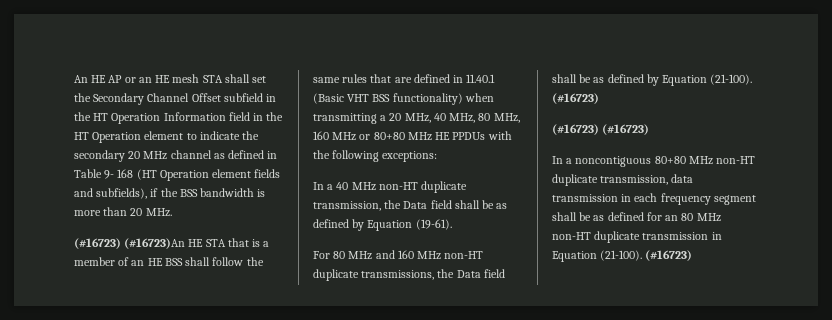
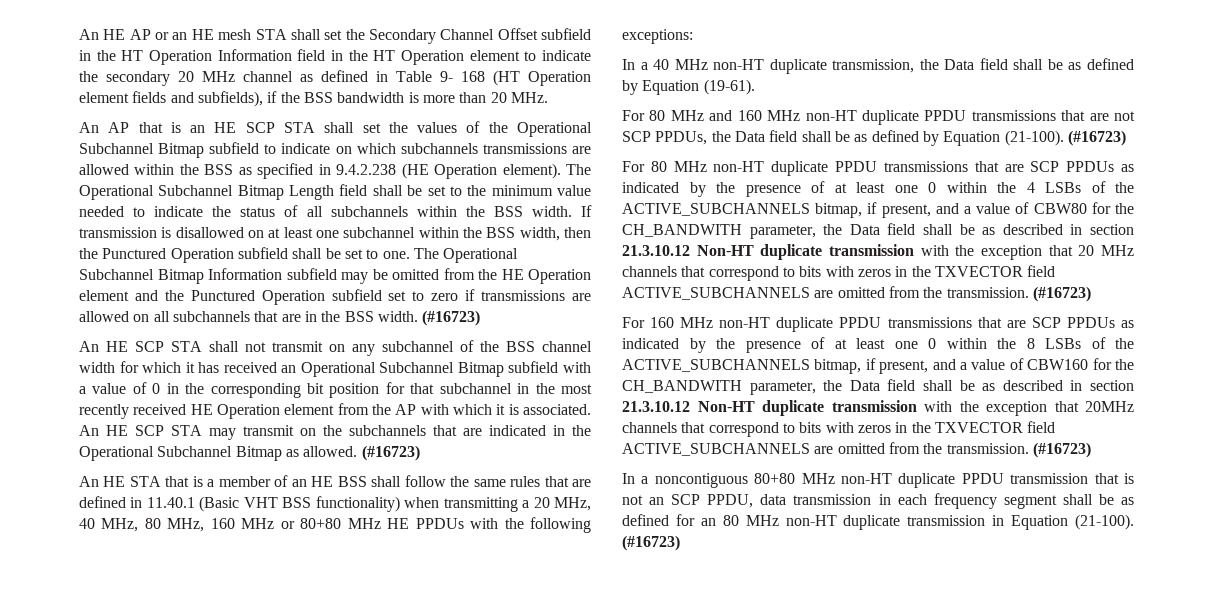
- (#16723) (#16723)An HE STA that is a member of an HE BSS shall follow the same rules that are defined in 11.40.1 (Basic VHT BSS functionality) when transmitting a 20 MHz, 40 MHz, 80 MHz, 160 MHz or 80+80 MHz HE PPDUs with the following exceptions:
+ An AP that is an HE SCP STA shall set the values of the Operational Subchannel Bitmap subfield to indicate on which subchannels transmissions are allowed within the BSS as specified in 9.4.2.238 (HE Operation element). The Operational Subchannel Bitmap Length field shall be set to the minimum value needed to indicate the status of all subchannels within the BSS width. If transmission is disallowed on at least one subchannel within the BSS width, then the Punctured Operation subfield shall be set to one. The Operational Subchannel Bitmap Information subfield may be omitted from the HE Operation element and the Punctured Operation subfield set to zero if transmissions are allowed on all subchannels that are in the BSS width. (#16723)
+ An HE SCP STA shall not transmit on any subchannel of the BSS channel width for which it has received an Operational Subchannel Bitmap subfield with a value of 0 in the corresponding bit position for that subchannel in the most recently received HE Operation element from the AP with which it is associated. An HE SCP STA may transmit on the subchannels that are indicated in the Operational Subchannel Bitmap as allowed. (#16723)
+ An HE STA that is a member of an HE BSS shall follow the same rules that are defined in 11.40.1 (Basic VHT BSS functionality) when transmitting a 20 MHz, 40 MHz, 80 MHz, 160 MHz or 80+80 MHz HE PPDUs with the following exceptions:
- For 80 MHz and 160 MHz non-HT duplicate transmissions, the Data field shall be as defined by Equation (21-100).
+ For 80 MHz and 160 MHz non-HT duplicate PPDU transmissions that are not SCP PPDUs, the Data field shall be as defined by Equation (21-100).
- (#16723) (#16723)
+ For 80 MHz non-HT duplicate PPDU transmissions that are SCP PPDUs as indicated by the presence of at least one 0 within the 4 LSBs of the ACTIVE_SUBCHANNELS bitmap, if present, and a value of CBW80 for the CH_BANDWITH parameter, the Data field shall be as described in section 21.3.10.12 Non-HT duplicate transmission with the exception that 20 MHz channels that correspond to bits with zeros in the TXVECTOR field ACTIVE_SUBCHANNELS are omitted from the transmission. (#16723)
+ For 160 MHz non-HT duplicate PPDU transmissions that are SCP PPDUs as indicated by the presence of at least one 0 within the 8 LSBs of the ACTIVE_SUBCHANNELS bitmap, if present, and a value of CBW160 for the CH_BANDWITH parameter, the Data field shall be as described in section 21.3.10.12 Non-HT duplicate transmission with the exception that 20MHz channels that correspond to bits with zeros in the TXVECTOR field ACTIVE_SUBCHANNELS are omitted from the transmission. (#16723)
- In a noncontiguous 80+80 MHz non-HT duplicate transmission, data transmission in each frequency segment shall be as defined for an 80 MHz non-HT duplicate transmission in Equation (21-100).
+ In a noncontiguous 80+80 MHz non-HT duplicate PPDU transmission that is not an SCP PPDU, data transmission in each frequency segment shall be as defined for an 80 MHz non-HT duplicate transmission in Equation (21-100).

